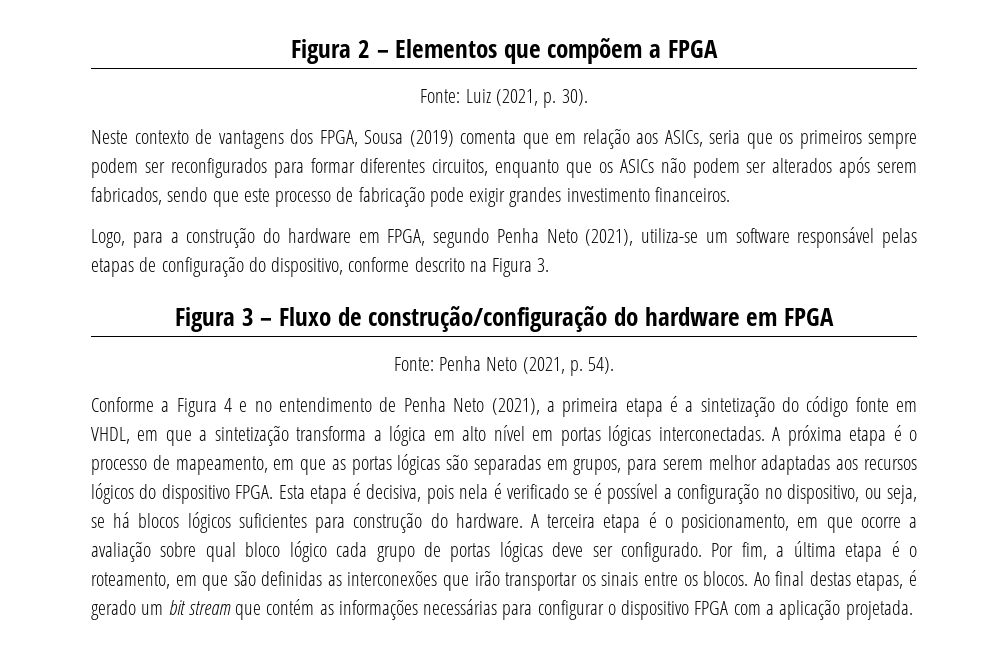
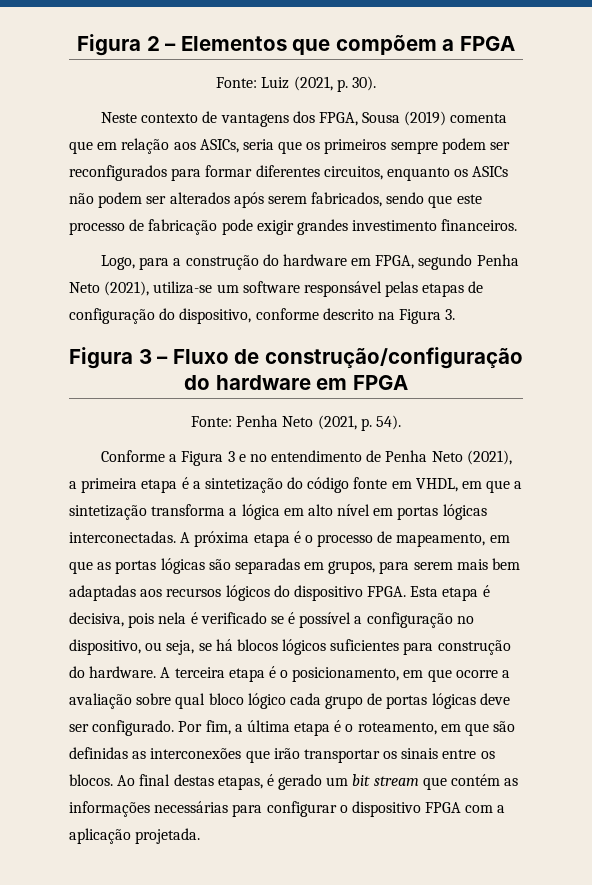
- Neste contexto de vantagens dos FPGA, Sousa (2019) comenta que em relação aos ASICs, seria que os primeiros sempre podem ser reconfigurados para formar diferentes circuitos, enquanto que os ASICs não podem ser alterados após serem fabricados, sendo que este processo de fabricação pode exigir grandes investimento financeiros.
+ Neste contexto de vantagens dos FPGA, Sousa (2019) comenta que em relação aos ASICs, seria que os primeiros sempre podem ser reconfigurados para formar diferentes circuitos, enquanto os ASICs não podem ser alterados após serem fabricados, sendo que este processo de fabricação pode exigir grandes investimento financeiros.
- Conforme a Figura 4 e no entendimento de Penha Neto (2021), a primeira etapa é a sintetização do código fonte em VHDL, em que a sintetização transforma a lógica em alto nível em portas lógicas interconectadas.
+ Conforme a Figura 3 e no entendimento de Penha Neto (2021), a primeira etapa é a sintetização do código fonte em VHDL, em que a sintetização transforma a lógica em alto nível em portas lógicas interconectadas.
- A próxima etapa é o processo de mapeamento, em que as portas lógicas são separadas em grupos, para serem melhor adaptadas aos recursos lógicos do dispositivo FPGA.
+ A próxima etapa é o processo de mapeamento, em que as portas lógicas são separadas em grupos, para serem mais bem adaptadas aos recursos lógicos do dispositivo FPGA.

